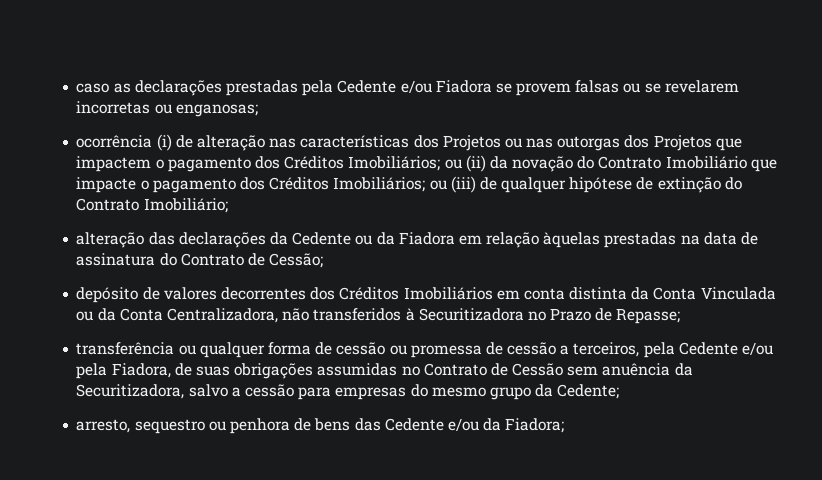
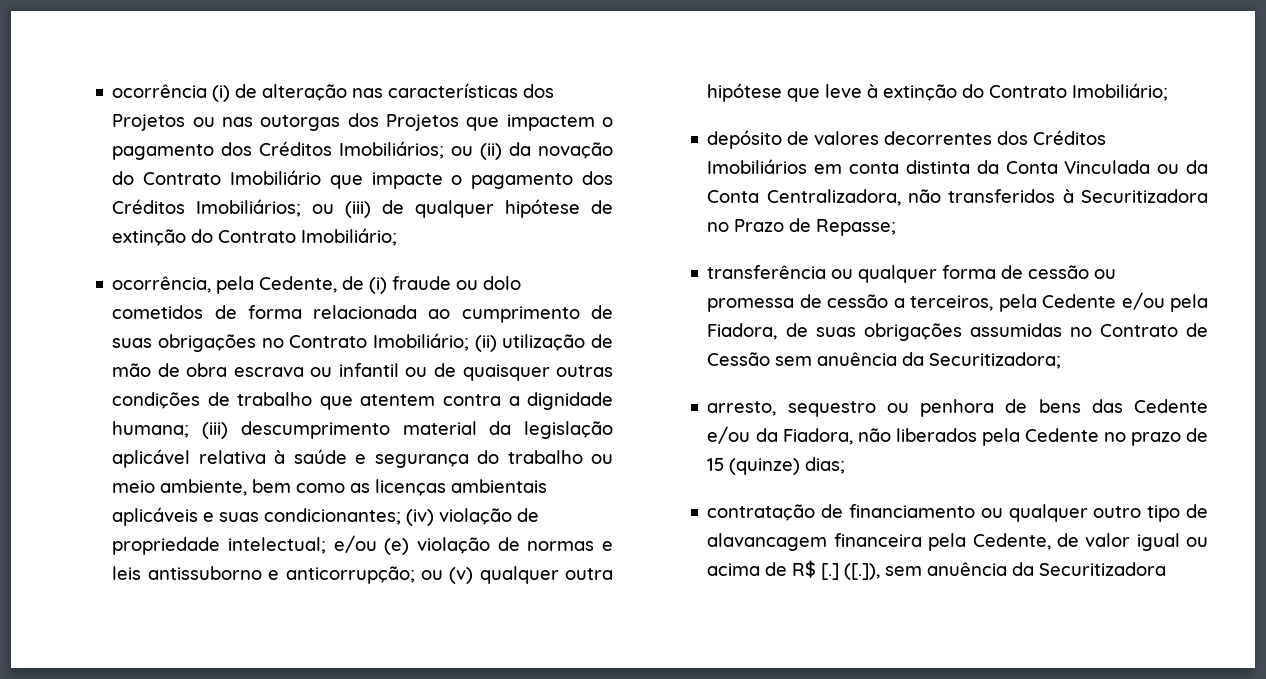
- caso as declarações prestadas pela Cedente e/ou Fiadora se provem falsas ou se revelarem incorretas ou enganosas;
- alteração das declarações da Cedente ou da Fiadora em relação àquelas prestadas na data de assinatura do Contrato de Cessão;
+ ocorrência, pela Cedente, de (i) fraude ou dolo cometidos de forma relacionada ao cumprimento de suas obrigações no Contrato Imobiliário; (ii) utilização de mão de obra escrava ou infantil ou de quaisquer outras condições de trabalho que atentem contra a dignidade humana; (iii) descumprimento material da legislação aplicável relativa à saúde e segurança do trabalho ou meio ambiente, bem como as licenças ambientais aplicáveis e suas condicionantes; (iv) violação de propriedade intelectual; e/ou (e) violação de normas e leis antissuborno e anticorrupção; ou (v) qualquer outra hipótese que leve à extinção do Contrato Imobiliário;
- transferência ou qualquer forma de cessão ou promessa de cessão a terceiros, pela Cedente e/ou pela Fiadora, de suas obrigações assumidas no Contrato de Cessão sem anuência da Securitizadora, salvo a cessão para empresas do mesmo grupo da Cedente;
+ transferência ou qualquer forma de cessão ou promessa de cessão a terceiros, pela Cedente e/ou pela Fiadora, de suas obrigações assumidas no Contrato de Cessão sem anuência da Securitizadora;
- arresto, sequestro ou penhora de bens das Cedente e/ou da Fiadora;
+ arresto, sequestro ou penhora de bens das Cedente e/ou da Fiadora, não liberados pela Cedente no prazo de 15 (quinze) dias;
+ contratação de financiamento ou qualquer outro tipo de alavancagem financeira pela Cedente, de valor igual ou acima de R$ [.] ([.]), sem anuência da Securitizadora

